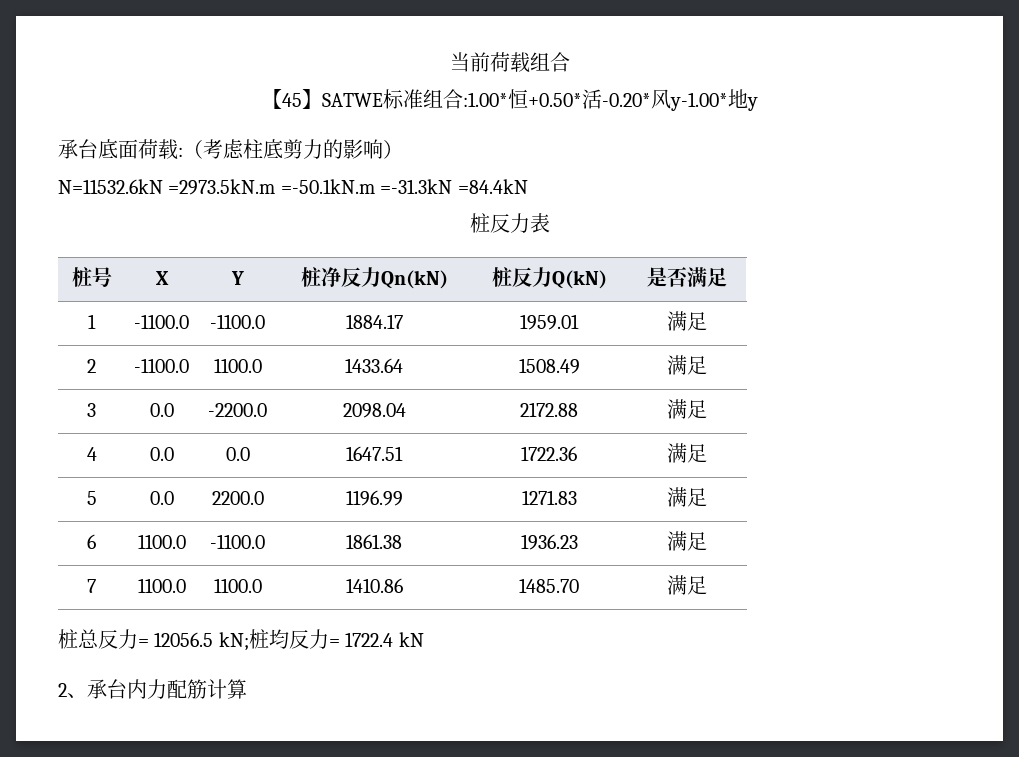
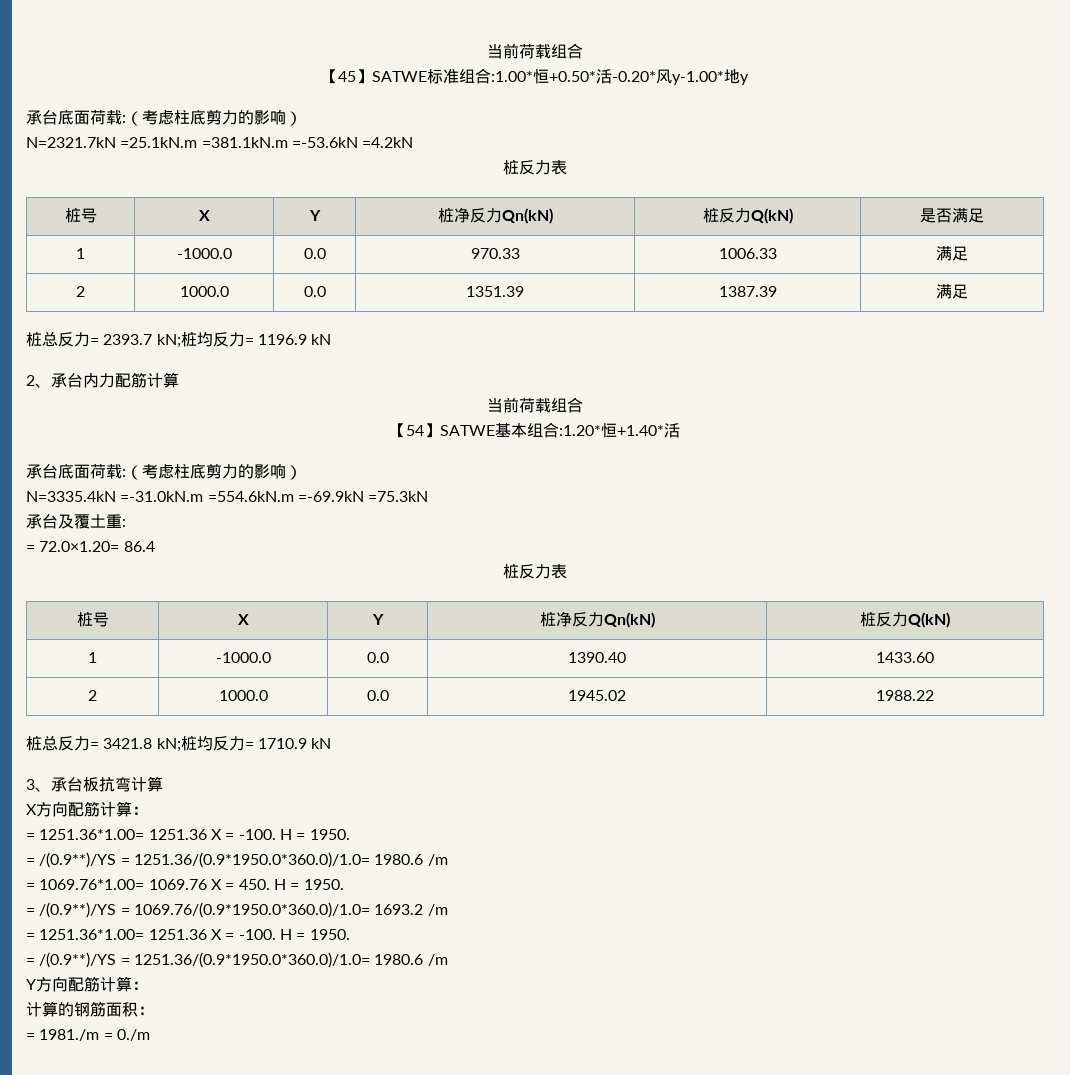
- N=11532.6kN =2973.5kN.m =-50.1kN.m =-31.3kN =84.4kN
+ N=2321.7kN =25.1kN.m =381.1kN.m =-53.6kN =4.2kN
- 1 | -1100.0 | -1100.0 | 1884.17 | 1959.01 | 满足
- 2 | -1100.0 | 1100.0 | 1433.64 | 1508.49 | 满足
- 3 | 0.0 | -2200.0 | 2098.04 | 2172.88 | 满足
- 4 | 0.0 | 0.0 | 1647.51 | 1722.36 | 满足
- 5 | 0.0 | 2200.0 | 1196.99 | 1271.83 | 满足
- 6 | 1100.0 | -1100.0 | 1861.38 | 1936.23 | 满足
- 7 | 1100.0 | 1100.0 | 1410.86 | 1485.70 | 满足
+ 1 | -1000.0 | 0.0 | 970.33 | 1006.33 | 满足
+ 2 | 1000.0 | 0.0 | 1351.39 | 1387.39 | 满足
- 桩总反力= 12056.5 kN;桩均反力= 1722.4 kN
+ 桩总反力= 2393.7 kN;桩均反力= 1196.9 kN
  2、承台内力配筋计算
+ 当前荷载组合
+ 【54】SATWE基本组合:1.20*恒+1.40*活
+ 承台底面荷载:（考虑柱底剪力的影响）
+ N=3335.4kN =-31.0kN.m =554.6kN.m =-69.9kN =75.3kN
+ 承台及覆土重:
+ = 72.0×1.20= 86.4
+ 桩反力表
+ 桩号 | X | Y | 桩净反力Qn(kN) | 桩反力Q(kN)
+ 1 | -1000.0 | 0.0 | 1390.40 | 1433.60
+ 2 | 1000.0 | 0.0 | 1945.02 | 1988.22
+ 桩总反力= 3421.8 kN;桩均反力= 1710.9 kN
+ 3、承台板抗弯计算
+ X方向配筋计算：
+ = 1251.36*1.00= 1251.36 X = -100. H = 1950.
+ = /(0.9**)/YS = 1251.36/(0.9*1950.0*360.0)/1.0= 1980.6 /m
+ = 1069.76*1.00= 1069.76 X = 450. H = 1950.
+ = /(0.9**)/YS = 1069.76/(0.9*1950.0*360.0)/1.0= 1693.2 /m
+ = 1251.36*1.00= 1251.36 X = -100. H = 1950.
+ = /(0.9**)/YS = 1251.36/(0.9*1950.0*360.0)/1.0= 1980.6 /m
+ Y方向配筋计算：
+ 计算的钢筋面积：
+ = 1981./m = 0./m

